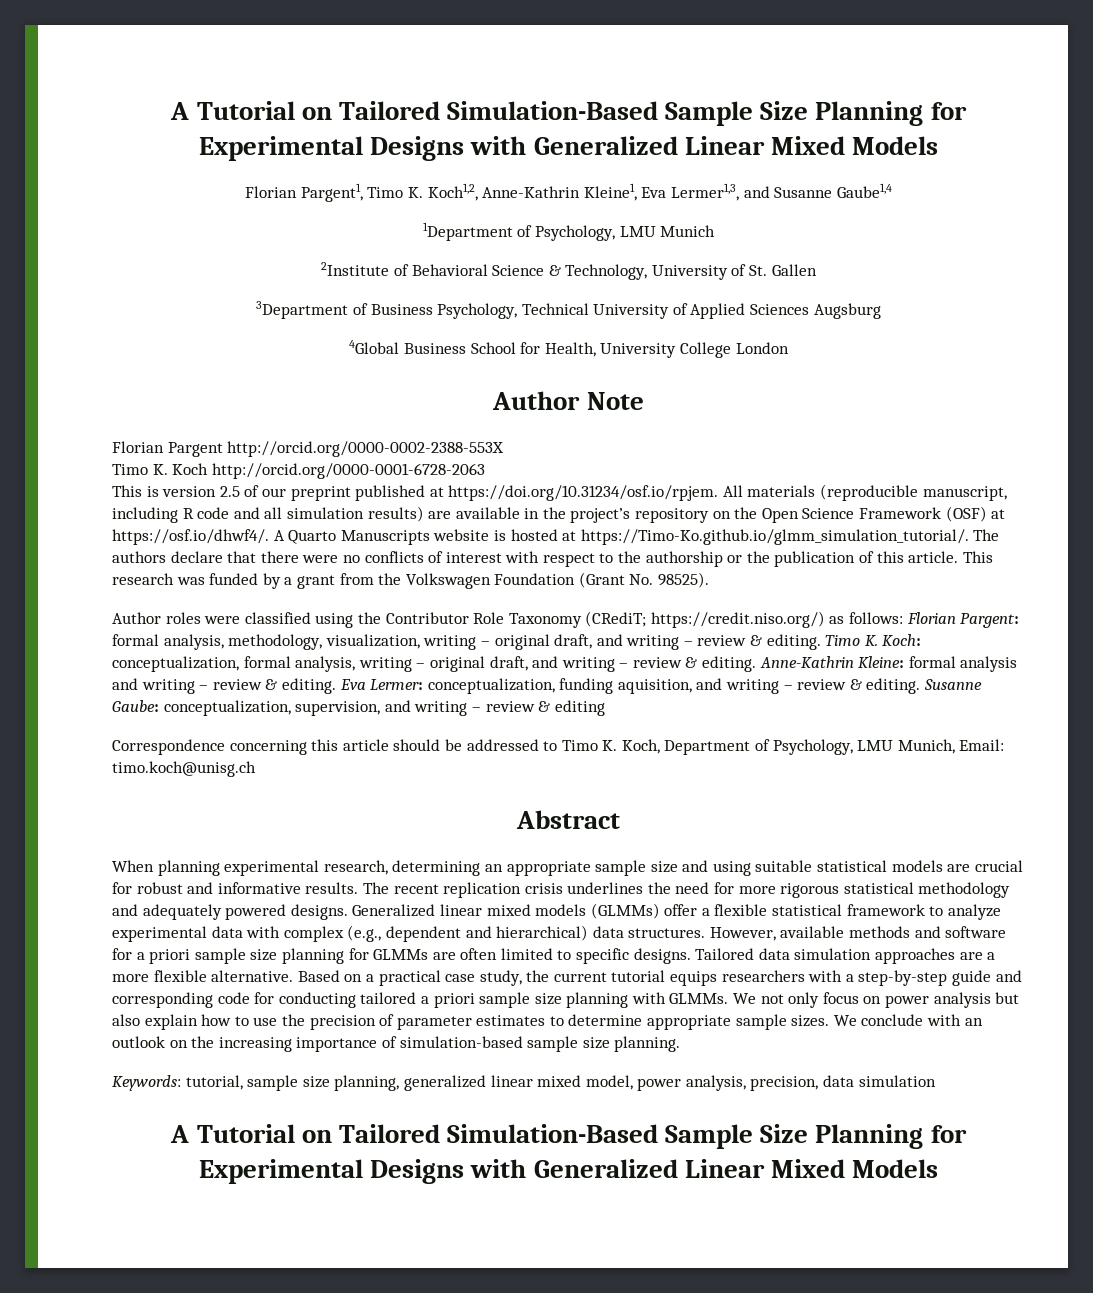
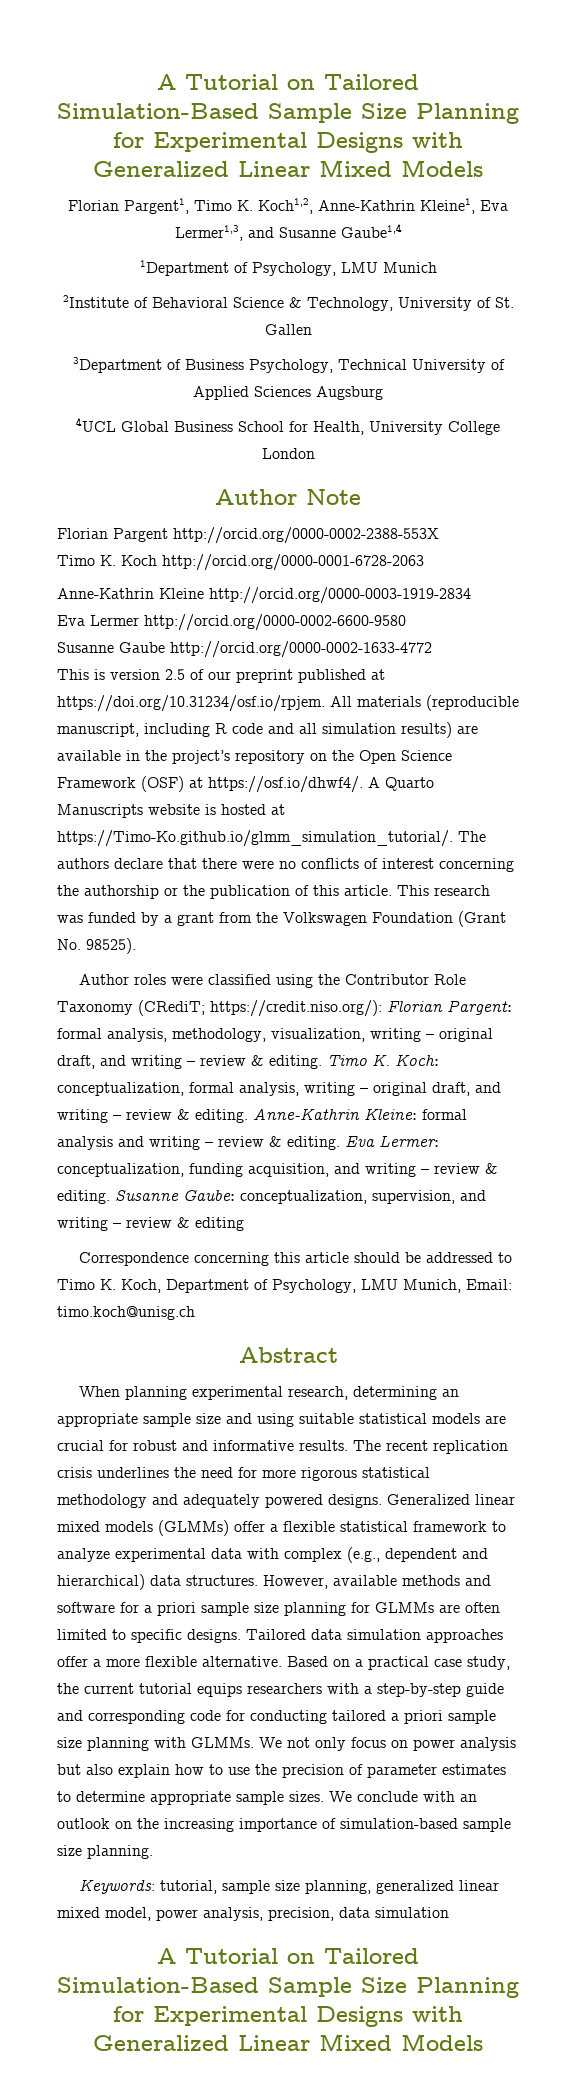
- 4Global Business School for Health, University College London
+ 4UCL Global Business School for Health, University College London
+ Anne-Kathrin Kleine http://orcid.org/0000-0003-1919-2834
+ Eva Lermer http://orcid.org/0000-0002-6600-9580
+ Susanne Gaube http://orcid.org/0000-0002-1633-4772
- This is version 2.5 of our preprint published at https://doi.org/10.31234/osf.io/rpjem. All materials (reproducible manuscript, including R code and all simulation results) are available in the project’s repository on the Open Science Framework (OSF) at https://osf.io/dhwf4/. A Quarto Manuscripts website is hosted at https://Timo-Ko.github.io/glmm_simulation_tutorial/. The authors declare that there were no conflicts of interest with respect to the authorship or the publication of this article.
+ This is version 2.5 of our preprint published at https://doi.org/10.31234/osf.io/rpjem. All materials (reproducible manuscript, including R code and all simulation results) are available in the project’s repository on the Open Science Framework (OSF) at https://osf.io/dhwf4/. A Quarto Manuscripts website is hosted at https://Timo-Ko.github.io/glmm_simulation_tutorial/. The authors declare that there were no conflicts of interest concerning the authorship or the publication of this article.
- Author roles were classified using the Contributor Role Taxonomy (CRediT; https://credit.niso.org/) as follows: Florian Pargent: formal analysis, methodology, visualization, writing – original draft, and writing – review & editing.
+ Author roles were classified using the Contributor Role Taxonomy (CRediT; https://credit.niso.org/): Florian Pargent: formal analysis, methodology, visualization, writing – original draft, and writing – review & editing.
- Eva Lermer: conceptualization, funding aquisition, and writing – review & editing.
+ Eva Lermer: conceptualization, funding acquisition, and writing – review & editing.
- Tailored data simulation approaches are a more flexible alternative.
+ Tailored data simulation approaches offer a more flexible alternative.

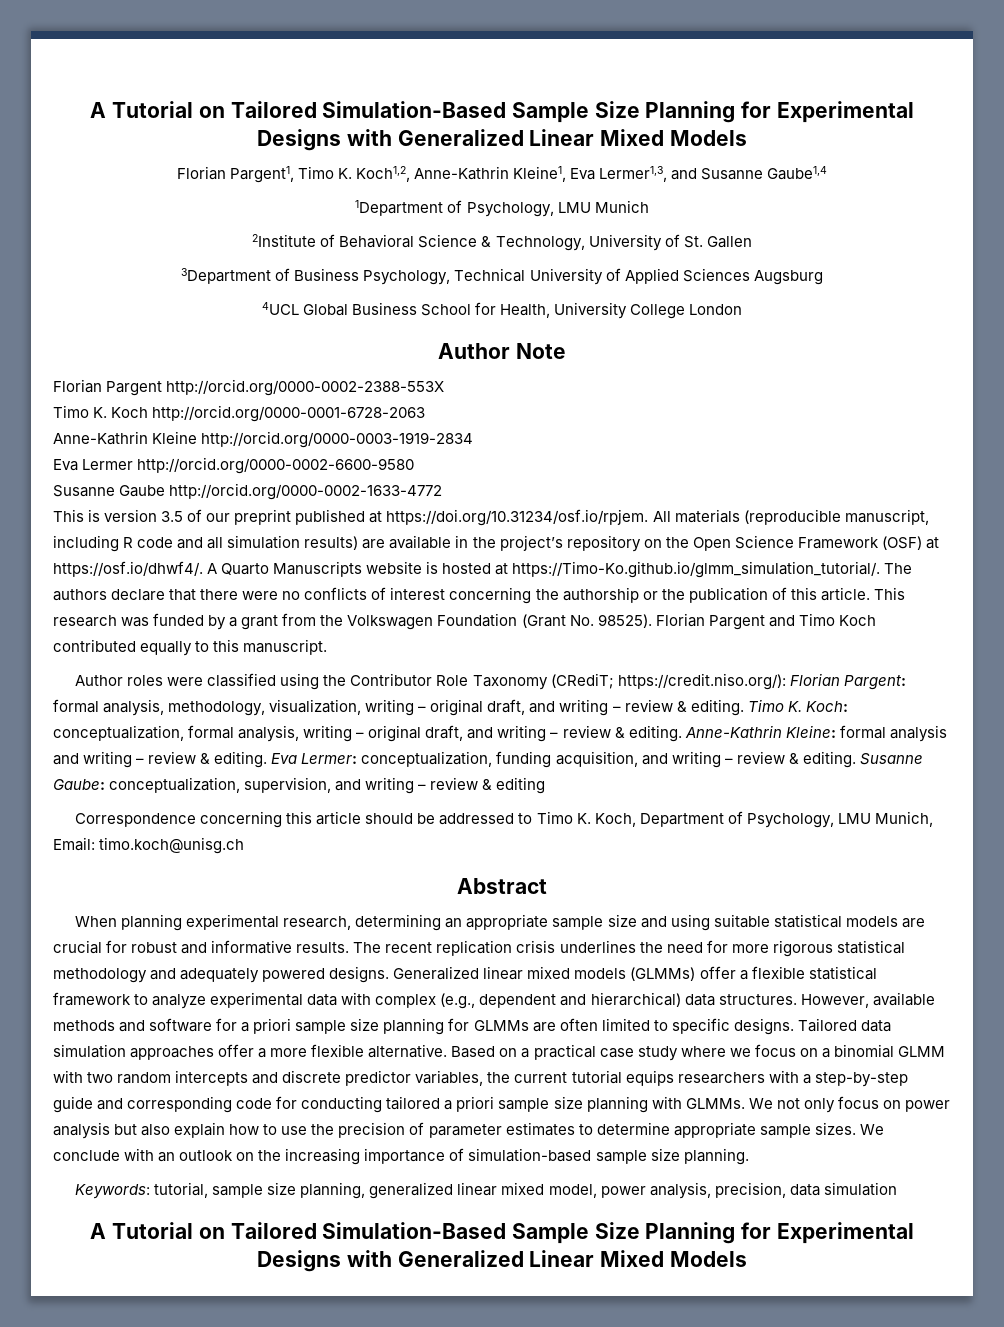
- This is version 2.5 of our preprint published at https://doi.org/10.31234/osf.io/rpjem. All materials (reproducible manuscript, including R code and all simulation results) are available in the project’s repository on the Open Science Framework (OSF) at https://osf.io/dhwf4/. A Quarto Manuscripts website is hosted at https://Timo-Ko.github.io/glmm_simulation_tutorial/. The authors declare that there were no conflicts of interest concerning the authorship or the publication of this article.
+ This is version 3.5 of our preprint published at https://doi.org/10.31234/osf.io/rpjem. All materials (reproducible manuscript, including R code and all simulation results) are available in the project’s repository on the Open Science Framework (OSF) at https://osf.io/dhwf4/. A Quarto Manuscripts website is hosted at https://Timo-Ko.github.io/glmm_simulation_tutorial/. The authors declare that there were no conflicts of interest concerning the authorship or the publication of this article.
+ Florian Pargent and Timo Koch contributed equally to this manuscript.
- Based on a practical case study, the current tutorial equips researchers with a step-by-step guide and corresponding code for conducting tailored a priori sample size planning with GLMMs.
+ Based on a practical case study where we focus on a binomial GLMM with two random intercepts and discrete predictor variables, the current tutorial equips researchers with a step-by-step guide and corresponding code for conducting tailored a priori sample size planning with GLMMs.

